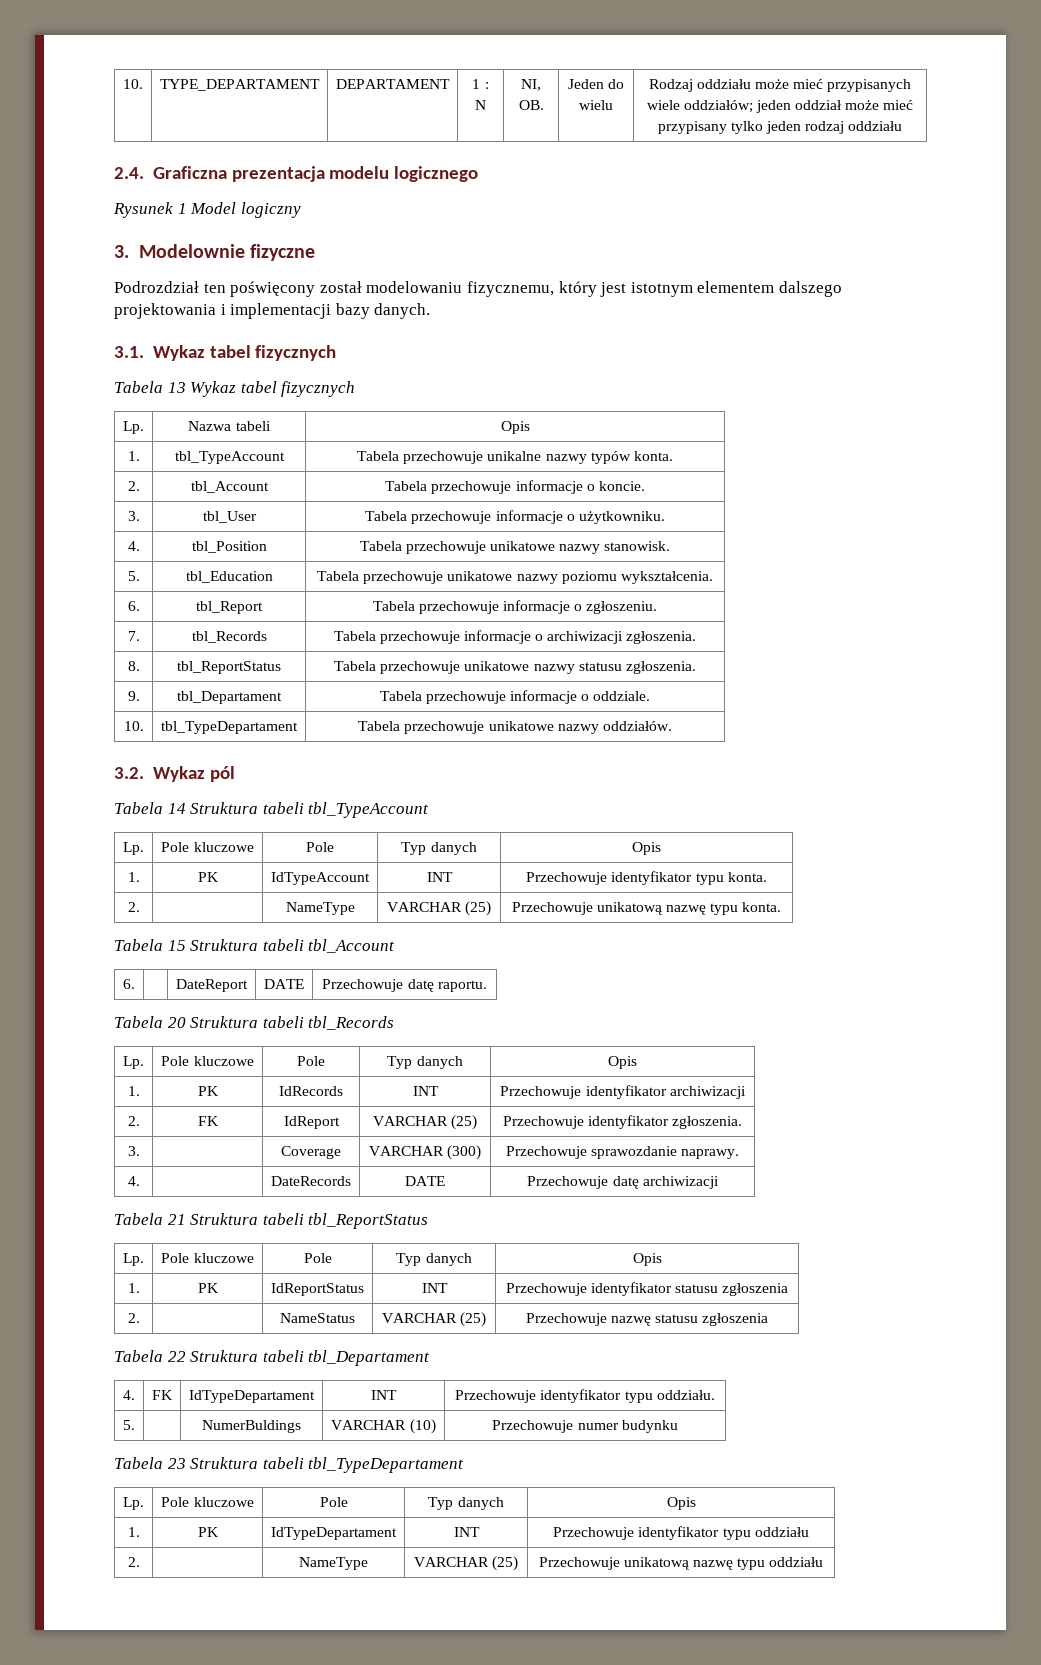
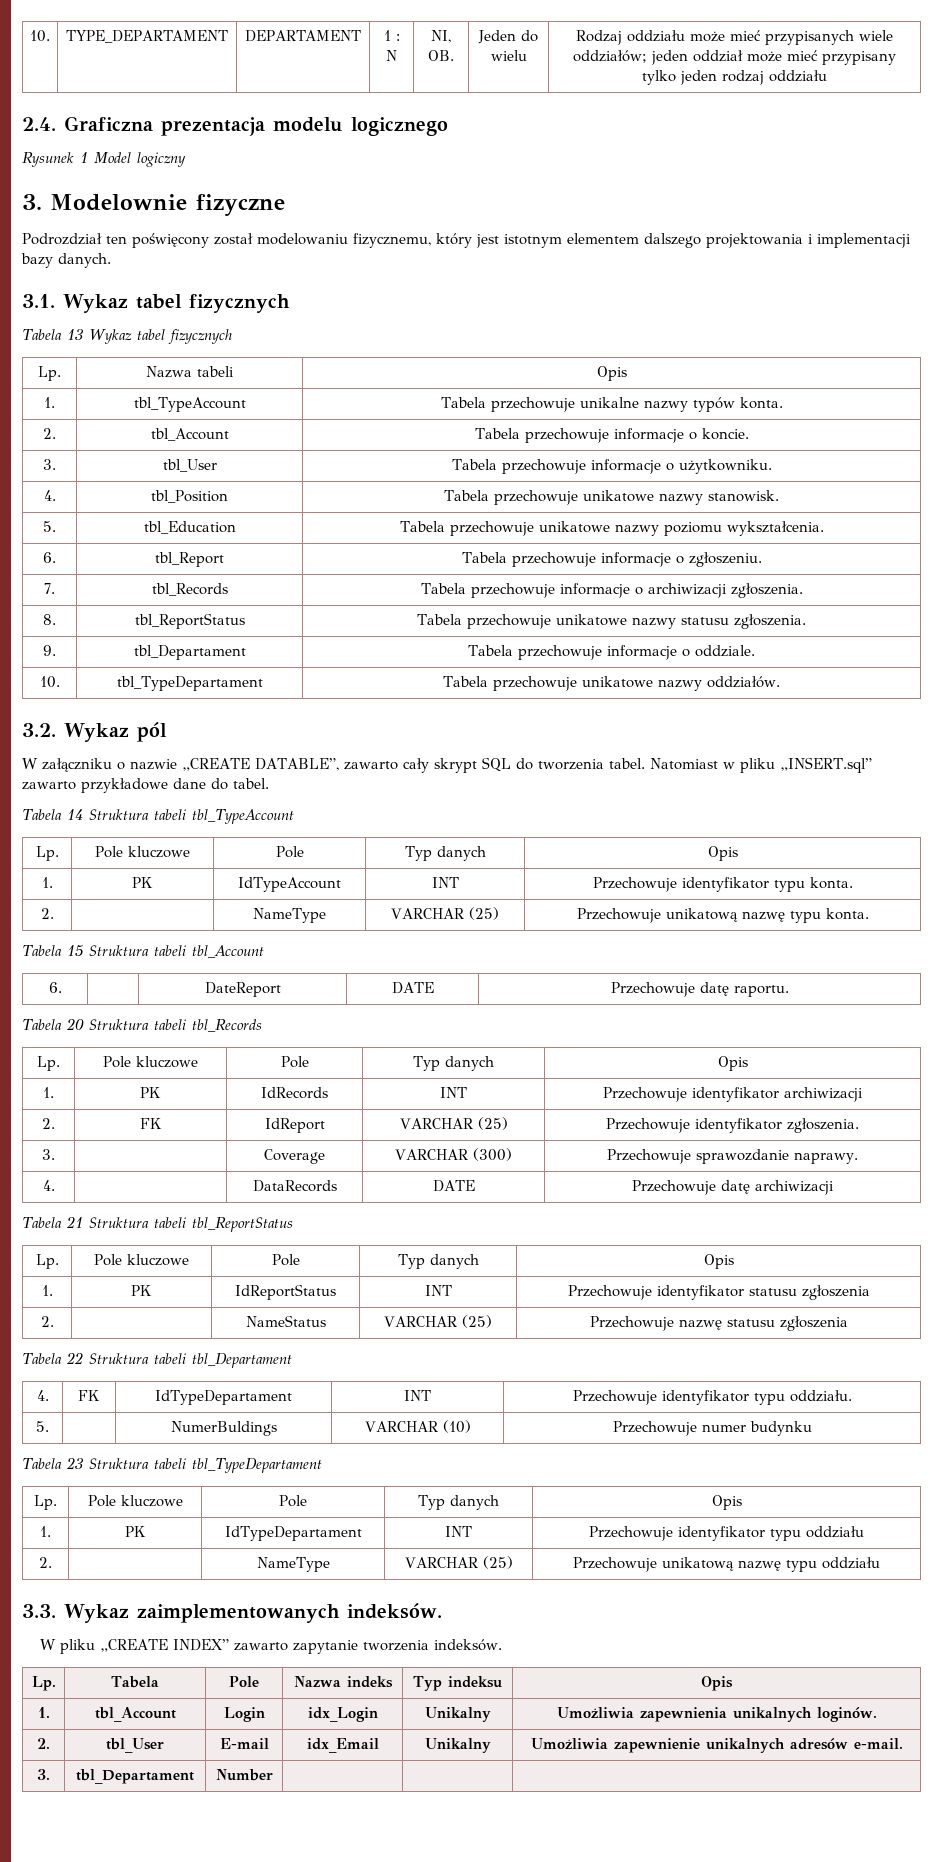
+ W załączniku o nazwie „CREATE DATABLE”, zawarto cały skrypt SQL do tworzenia tabel. Natomiast w pliku „INSERT.sql” zawarto przykładowe dane do tabel.
- 4. | | DateRecords | DATE | Przechowuje datę archiwizacji
+ 4. | | DataRecords | DATE | Przechowuje datę archiwizacji
+ 3.3. Wykaz zaimplementowanych indeksów.
+ W pliku „CREATE INDEX” zawarto zapytanie tworzenia indeksów.
+ Lp. | Tabela | Pole | Nazwa indeks | Typ indeksu | Opis
+ 1. | tbl_Account | Login | idx_Login | Unikalny | Umożliwia zapewnienia unikalnych loginów.
+ 2. | tbl_User | E-mail | idx_Email | Unikalny | Umożliwia zapewnienie unikalnych adresów e-mail.
+ 3. | tbl_Departament | Number | | |

